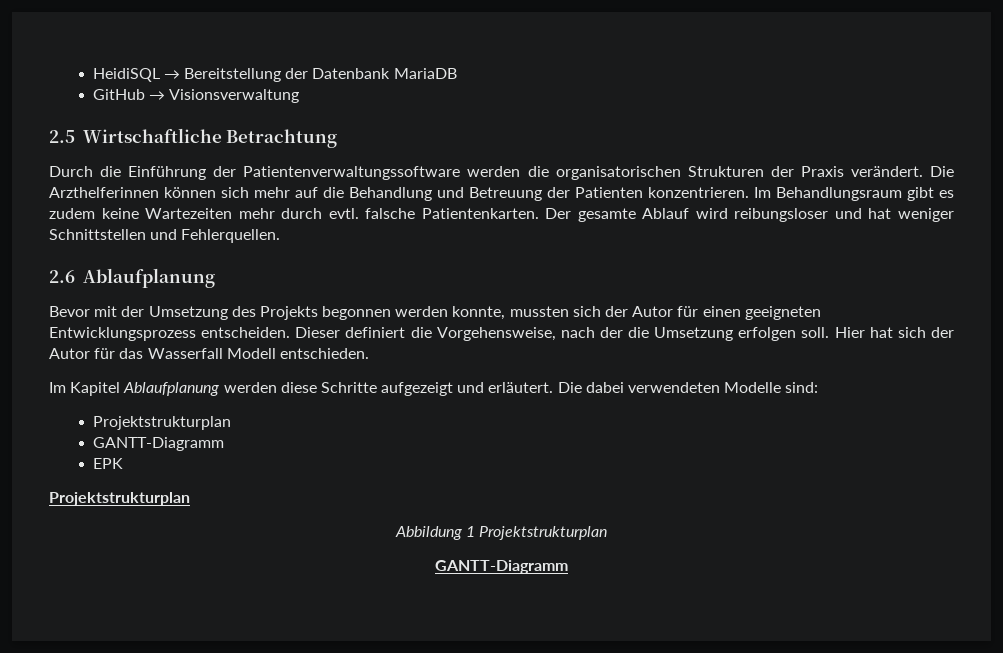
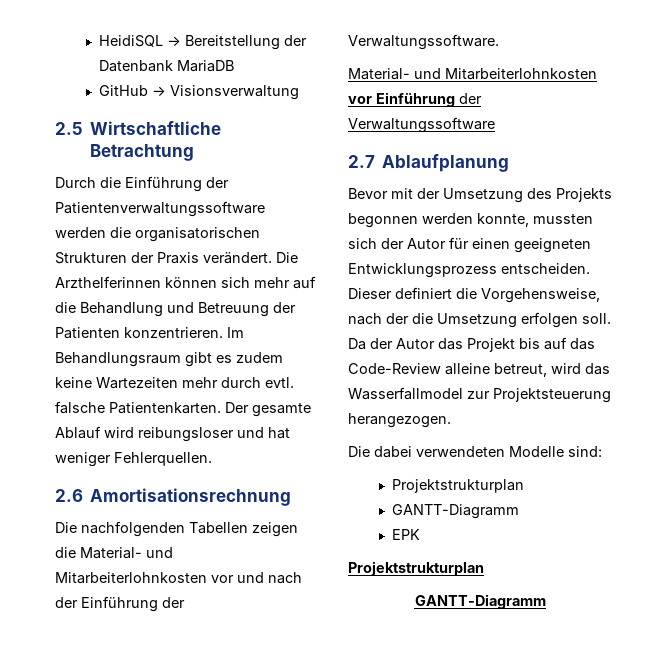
- Der gesamte Ablauf wird reibungsloser und hat weniger Schnittstellen und Fehlerquellen.
- 2.6 Ablaufplanung
+ Der gesamte Ablauf wird reibungsloser und hat weniger Fehlerquellen.
+ 2.6 Amortisationsrechnung
+ Die nachfolgenden Tabellen zeigen die Material- und Mitarbeiterlohnkosten vor und nach der Einführung der Verwaltungssoftware.
+ Material- und Mitarbeiterlohnkosten vor Einführung der Verwaltungssoftware
+ 2.7 Ablaufplanung
- Hier hat sich der Autor für das Wasserfall Modell entschieden.
- Im Kapitel Ablaufplanung werden diese Schritte aufgezeigt und erläutert. Die dabei verwendeten Modelle sind:
+ Da der Autor das Projekt bis auf das Code-Review alleine betreut, wird das Wasserfallmodel zur Projektsteuerung herangezogen.
+ Die dabei verwendeten Modelle sind:
- Abbildung 1 Projektstrukturplan

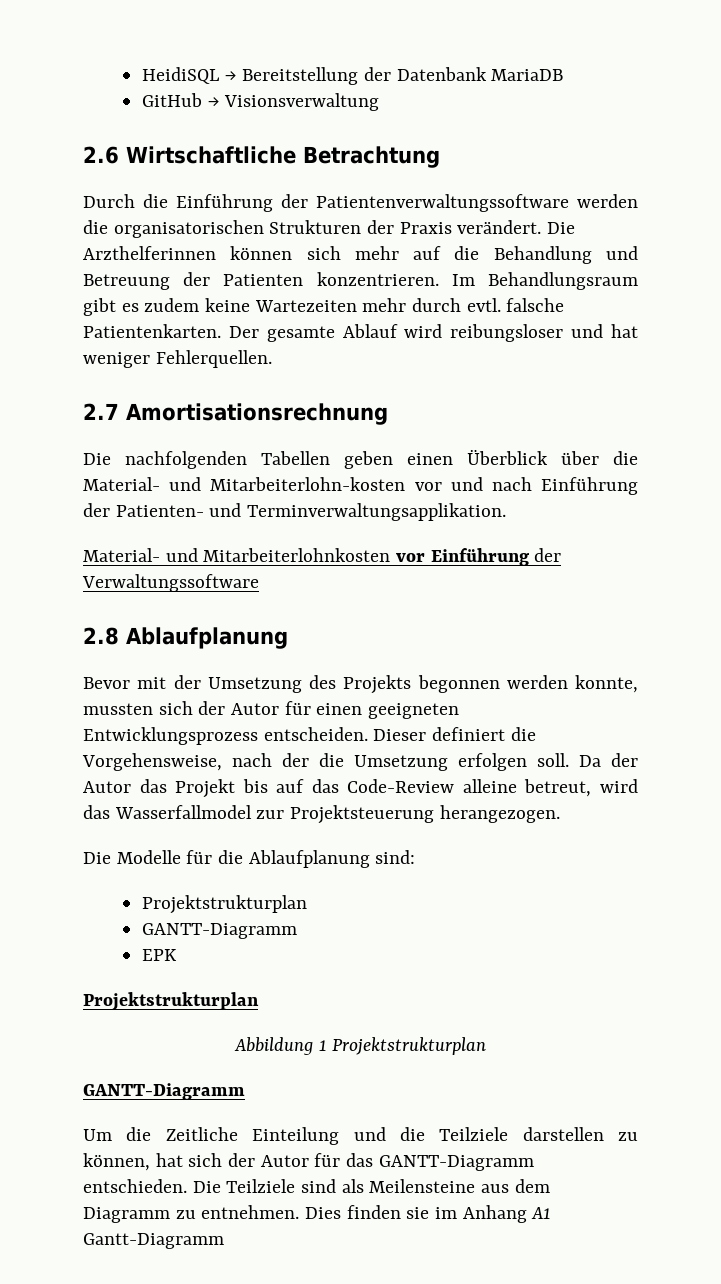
- 2.5 Wirtschaftliche Betrachtung
+ 2.6 Wirtschaftliche Betrachtung
- 2.6 Amortisationsrechnung
+ 2.7 Amortisationsrechnung
- Die nachfolgenden Tabellen zeigen die Material- und Mitarbeiterlohnkosten vor und nach der Einführung der Verwaltungssoftware.
+ Die nachfolgenden Tabellen geben einen Überblick über die Material- und Mitarbeiterlohn-kosten vor und nach Einführung der Patienten- und Terminverwaltungsapplikation.
- 2.7 Ablaufplanung
+ 2.8 Ablaufplanung
- Die dabei verwendeten Modelle sind:
+ Die Modelle für die Ablaufplanung sind:
  EPK
  Projektstrukturplan
+ Abbildung 1 Projektstrukturplan
  GANTT-Diagramm
+ Um die Zeitliche Einteilung und die Teilziele darstellen zu können, hat sich der Autor für das GANTT-Diagramm entschieden. Die Teilziele sind als Meilensteine aus dem Diagramm zu entnehmen. Dies finden sie im Anhang A1 Gantt-Diagramm

